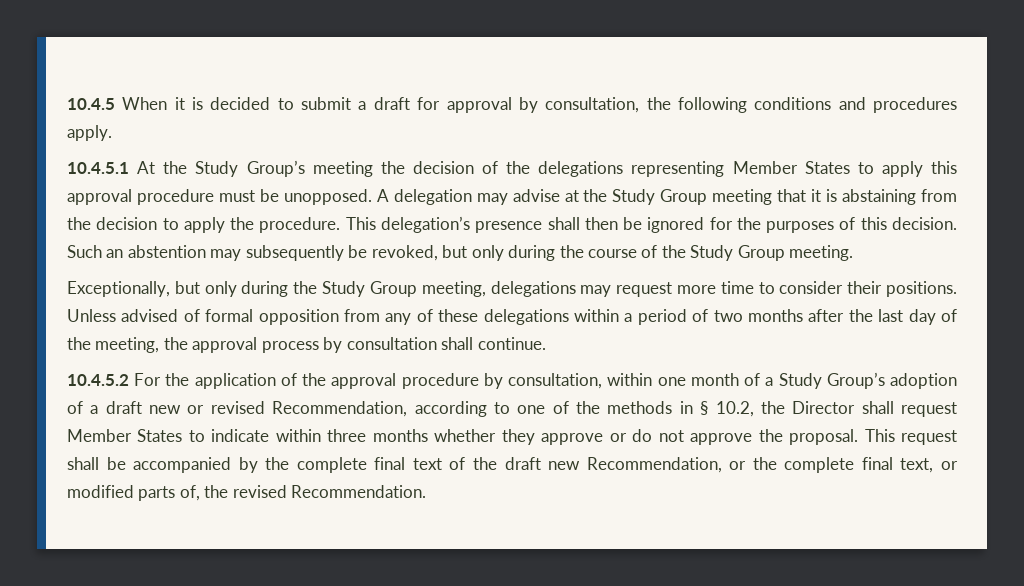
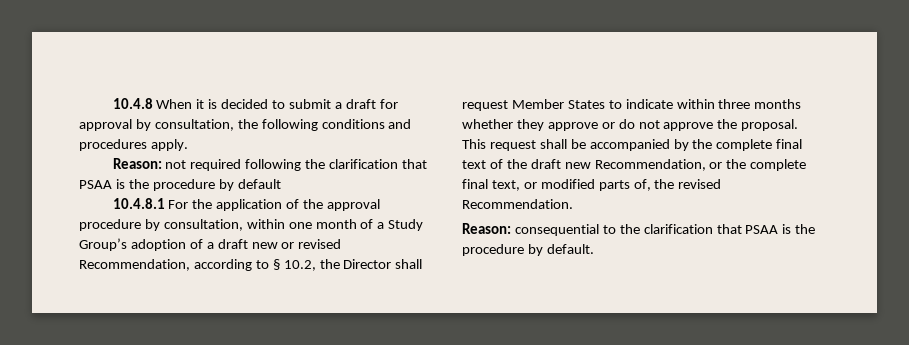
- 10.4.5 When it is decided to submit a draft for approval by consultation, the following conditions and procedures apply.
+ 10.4.8 When it is decided to submit a draft for approval by consultation, the following conditions and procedures apply.
- 10.4.5.1 At the Study Group’s meeting the decision of the delegations representing Member States to apply this approval procedure must be unopposed. A delegation may advise at the Study Group meeting that it is abstaining from the decision to apply the procedure. This delegation’s presence shall then be ignored for the purposes of this decision. Such an abstention may subsequently be revoked, but only during the course of the Study Group meeting.
- Exceptionally, but only during the Study Group meeting, delegations may request more time to consider their positions. Unless advised of formal opposition from any of these delegations within a period of two months after the last day of the meeting, the approval process by consultation shall continue.
- 10.4.5.2 For the application of the approval procedure by consultation, within one month of a Study Group’s adoption of a draft new or revised Recommendation, according to one of the methods in § 10.2, the Director shall request Member States to indicate within three months whether they approve or do not approve the proposal.
+ Reason: not required following the clarification that PSAA is the procedure by default
+ 10.4.8.1 For the application of the approval procedure by consultation, within one month of a Study Group’s adoption of a draft new or revised Recommendation, according to § 10.2, the Director shall request Member States to indicate within three months whether they approve or do not approve the proposal.
+ Reason: consequential to the clarification that PSAA is the procedure by default.

